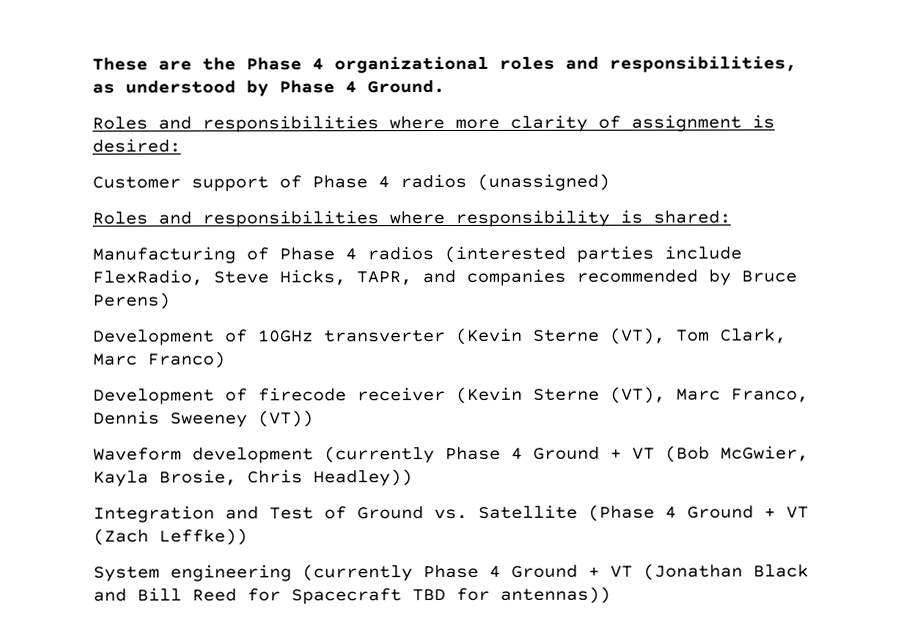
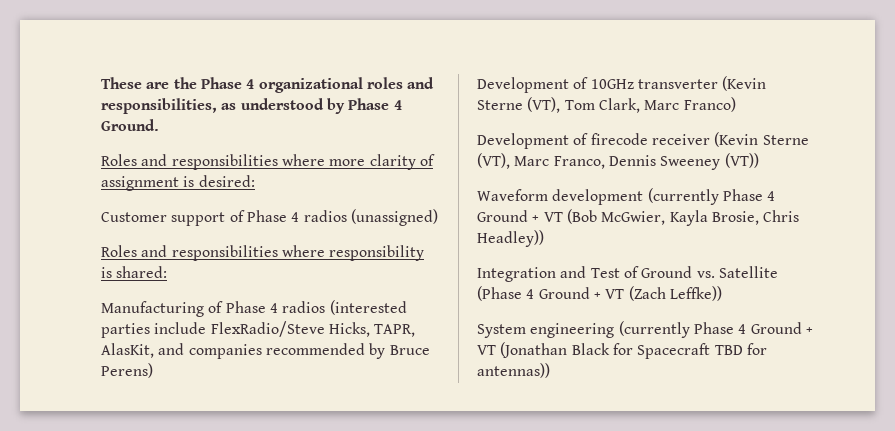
- Manufacturing of Phase 4 radios (interested parties include FlexRadio, Steve Hicks, TAPR, and companies recommended by Bruce Perens)
+ Manufacturing of Phase 4 radios (interested parties include FlexRadio/Steve Hicks, TAPR, AlasKit, and companies recommended by Bruce Perens)
- System engineering (currently Phase 4 Ground + VT (Jonathan Black and Bill Reed for Spacecraft TBD for antennas))
+ System engineering (currently Phase 4 Ground + VT (Jonathan Black for Spacecraft TBD for antennas))

